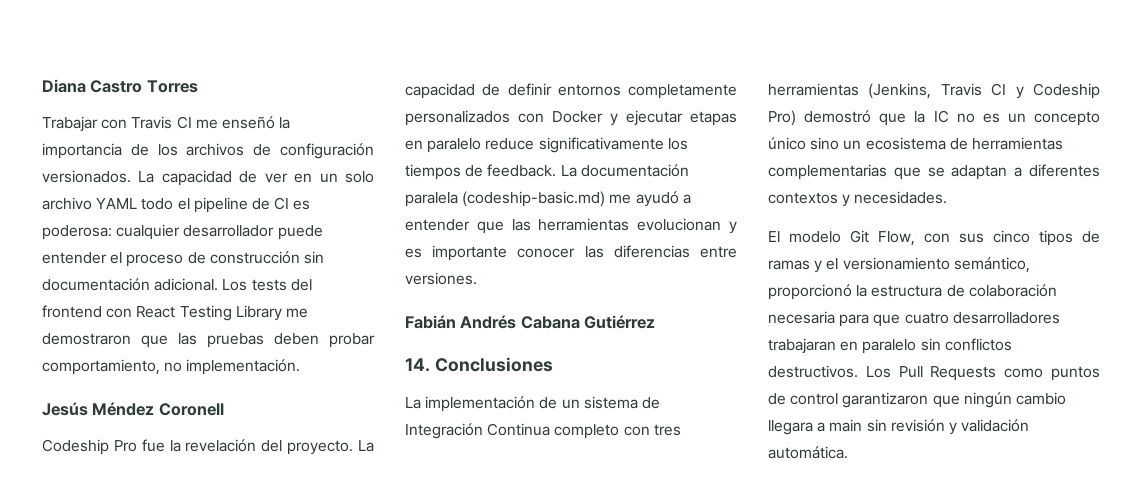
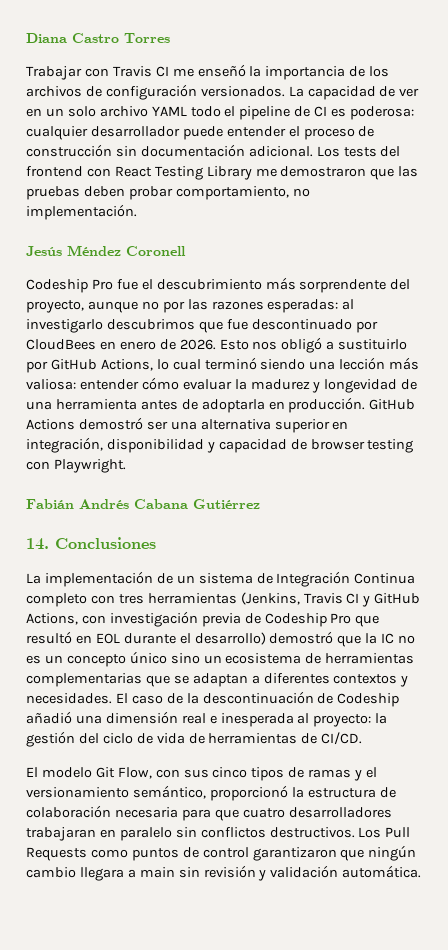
- Codeship Pro fue la revelación del proyecto. La capacidad de definir entornos completamente personalizados con Docker y ejecutar etapas en paralelo reduce significativamente los tiempos de feedback. La documentación paralela (codeship-basic.md) me ayudó a entender que las herramientas evolucionan y es importante conocer las diferencias entre versiones.
+ Codeship Pro fue el descubrimiento más sorprendente del proyecto, aunque no por las razones esperadas: al investigarlo descubrimos que fue descontinuado por CloudBees en enero de 2026. Esto nos obligó a sustituirlo por GitHub Actions, lo cual terminó siendo una lección más valiosa: entender cómo evaluar la madurez y longevidad de una herramienta antes de adoptarla en producción. GitHub Actions demostró ser una alternativa superior en integración, disponibilidad y capacidad de browser testing con Playwright.
- La implementación de un sistema de Integración Continua completo con tres herramientas (Jenkins, Travis CI y Codeship Pro) demostró que la IC no es un concepto único sino un ecosistema de herramientas complementarias que se adaptan a diferentes contextos y necesidades.
+ La implementación de un sistema de Integración Continua completo con tres herramientas (Jenkins, Travis CI y GitHub Actions, con investigación previa de Codeship Pro que resultó en EOL durante el desarrollo) demostró que la IC no es un concepto único sino un ecosistema de herramientas complementarias que se adaptan a diferentes contextos y necesidades. El caso de la descontinuación de Codeship añadió una dimensión real e inesperada al proyecto: la gestión del ciclo de vida de herramientas de CI/CD.

